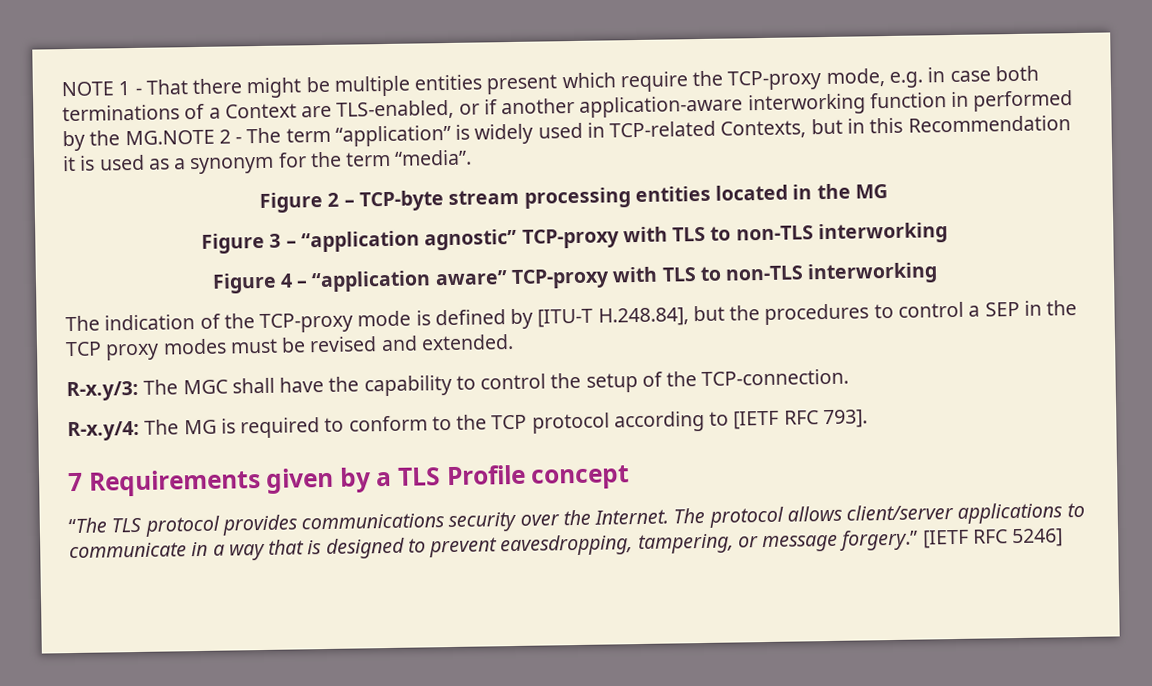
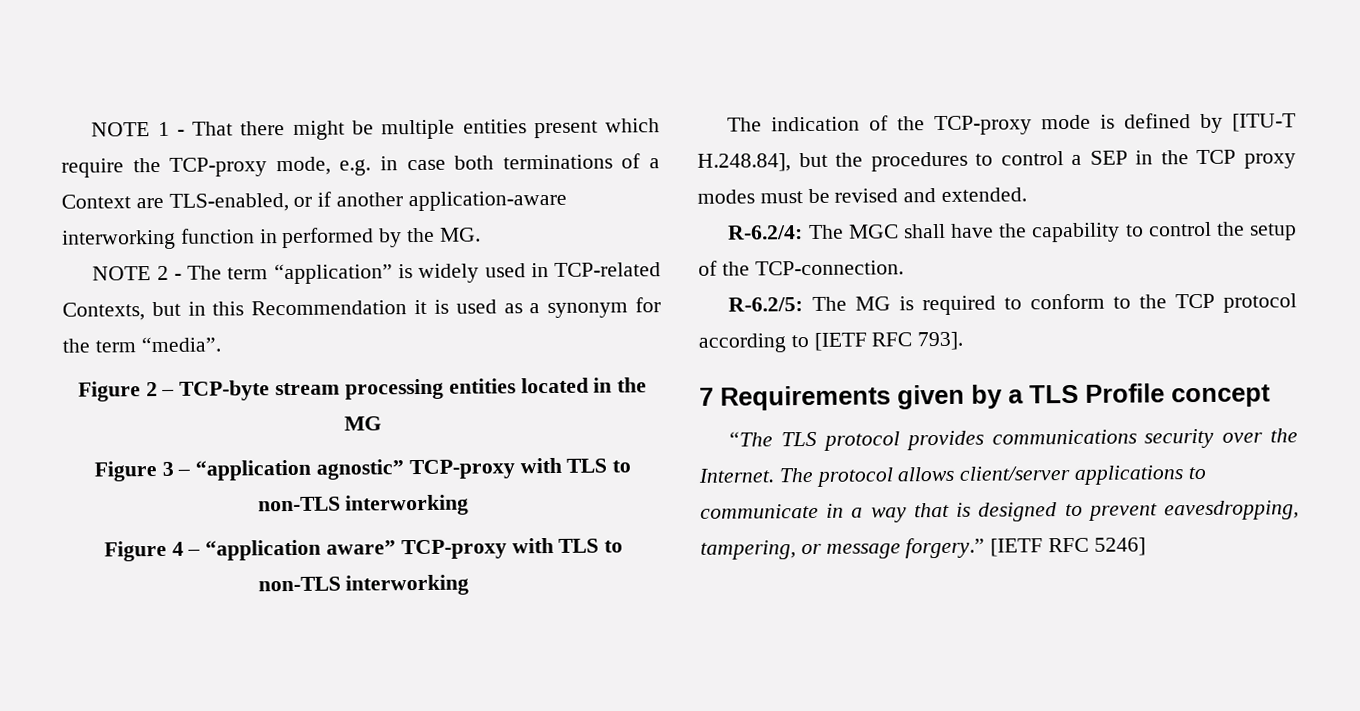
- NOTE 1 - That there might be multiple entities present which require the TCP-proxy mode, e.g. in case both terminations of a Context are TLS-enabled, or if another application-aware interworking function in performed by the MG.NOTE 2 - The term “application” is widely used in TCP-related Contexts, but in this Recommendation it is used as a synonym for the term “media”.
+ NOTE 1 - That there might be multiple entities present which require the TCP-proxy mode, e.g. in case both terminations of a Context are TLS-enabled, or if another application-aware interworking function in performed by the MG.
+ NOTE 2 - The term “application” is widely used in TCP-related Contexts, but in this Recommendation it is used as a synonym for the term “media”.
- R-x.y/3: The MGC shall have the capability to control the setup of the TCP-connection.
+ R-6.2/4: The MGC shall have the capability to control the setup of the TCP-connection.
- R-x.y/4: The MG is required to conform to the TCP protocol according to [IETF RFC 793].
+ R-6.2/5: The MG is required to conform to the TCP protocol according to [IETF RFC 793].

